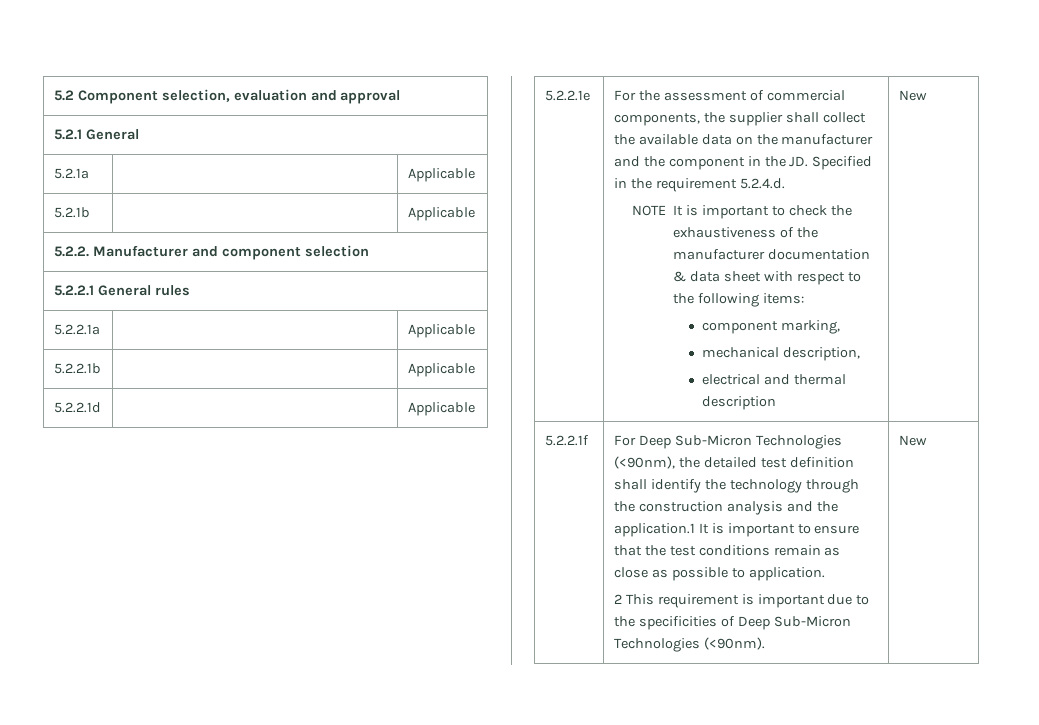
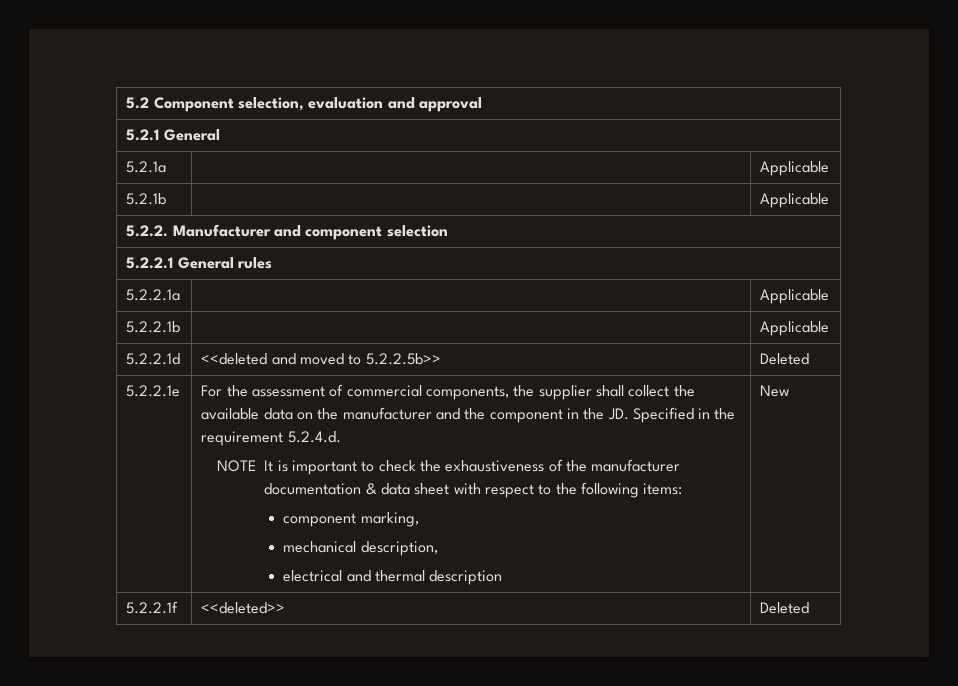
- 5.2.2.1d | | Applicable
+ 5.2.2.1d | <<deleted and moved to 5.2.2.5b>> | Deleted
- For Deep Sub-Micron Technologies (<90nm), the detailed test definition shall identify the technology through the construction analysis and the application.1 It is important to ensure that the test conditions remain as close as possible to application.
- 2 This requirement is important due to the specificities of Deep Sub-Micron Technologies (<90nm). | New
+ <<deleted>> | Deleted

